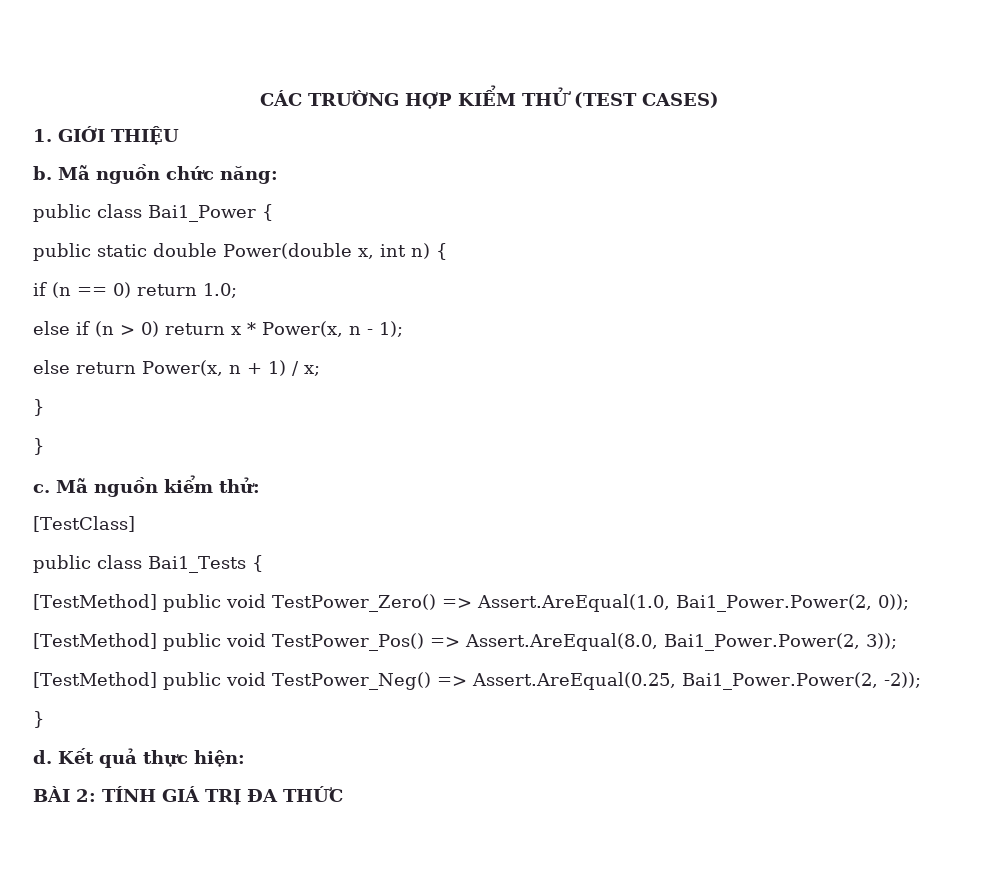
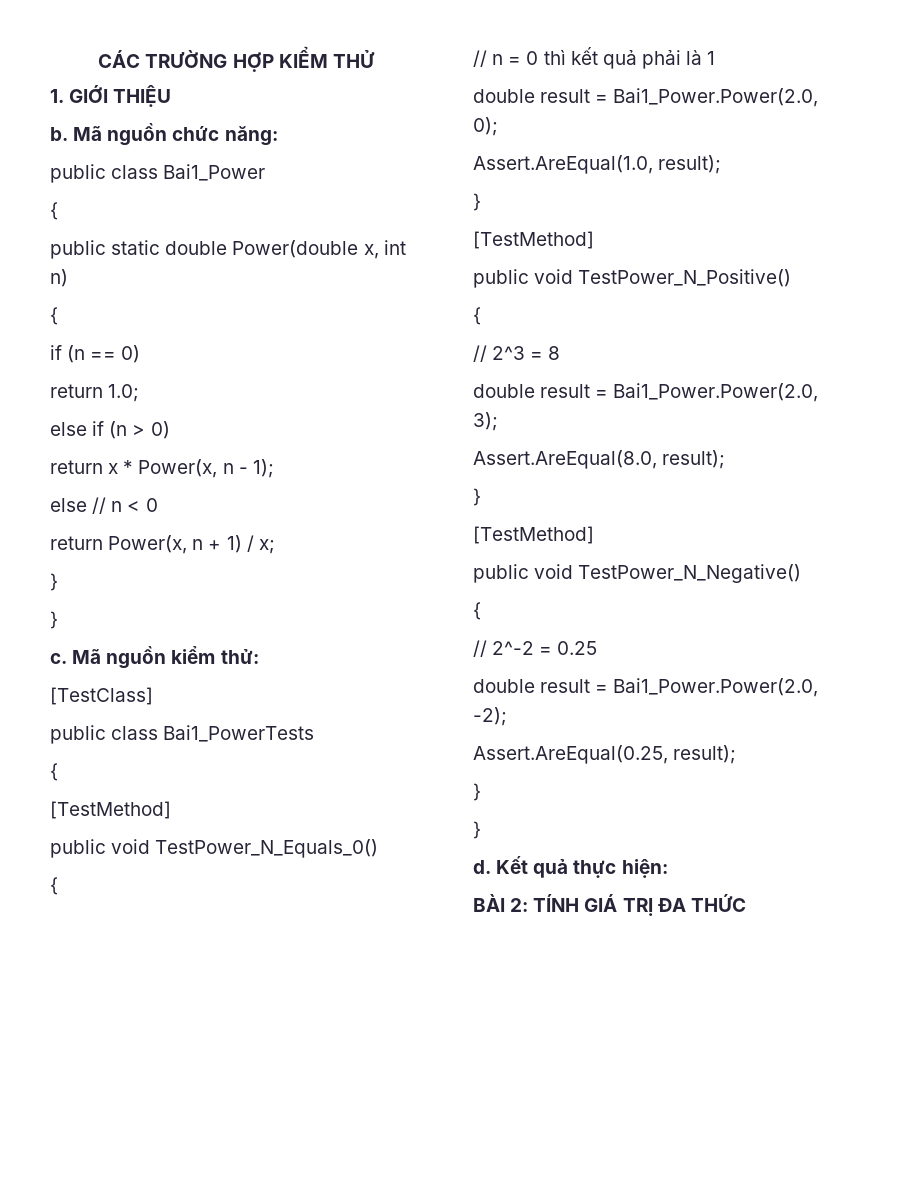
- CÁC TRƯỜNG HỢP KIỂM THỬ (TEST CASES)
+ CÁC TRƯỜNG HỢP KIỂM THỬ
- public class Bai1_Power {
+ public class Bai1_Power
+ {
- public static double Power(double x, int n) {
+ public static double Power(double x, int n)
+ {
- if (n == 0) return 1.0;
+ if (n == 0)
+ return 1.0;
- else if (n > 0) return x * Power(x, n - 1);
+ else if (n > 0)
+ return x * Power(x, n - 1);
- else return Power(x, n + 1) / x;
+ else // n < 0
+ return Power(x, n + 1) / x;
- public class Bai1_Tests {
- [TestMethod] public void TestPower_Zero() => Assert.AreEqual(1.0, Bai1_Power.Power(2, 0));
- [TestMethod] public void TestPower_Pos() => Assert.AreEqual(8.0, Bai1_Power.Power(2, 3));
- [TestMethod] public void TestPower_Neg() => Assert.AreEqual(0.25, Bai1_Power.Power(2, -2));
+ public class Bai1_PowerTests
+ {
+ [TestMethod]
+ public void TestPower_N_Equals_0()
+ {
+ // n = 0 thì kết quả phải là 1
+ double result = Bai1_Power.Power(2.0, 0);
+ Assert.AreEqual(1.0, result);
+ }
+ [TestMethod]
+ public void TestPower_N_Positive()
+ {
+ // 2^3 = 8
+ double result = Bai1_Power.Power(2.0, 3);
+ Assert.AreEqual(8.0, result);
+ }
+ [TestMethod]
+ public void TestPower_N_Negative()
+ {
+ // 2^-2 = 0.25
+ double result = Bai1_Power.Power(2.0, -2);
+ Assert.AreEqual(0.25, result);
+ }

